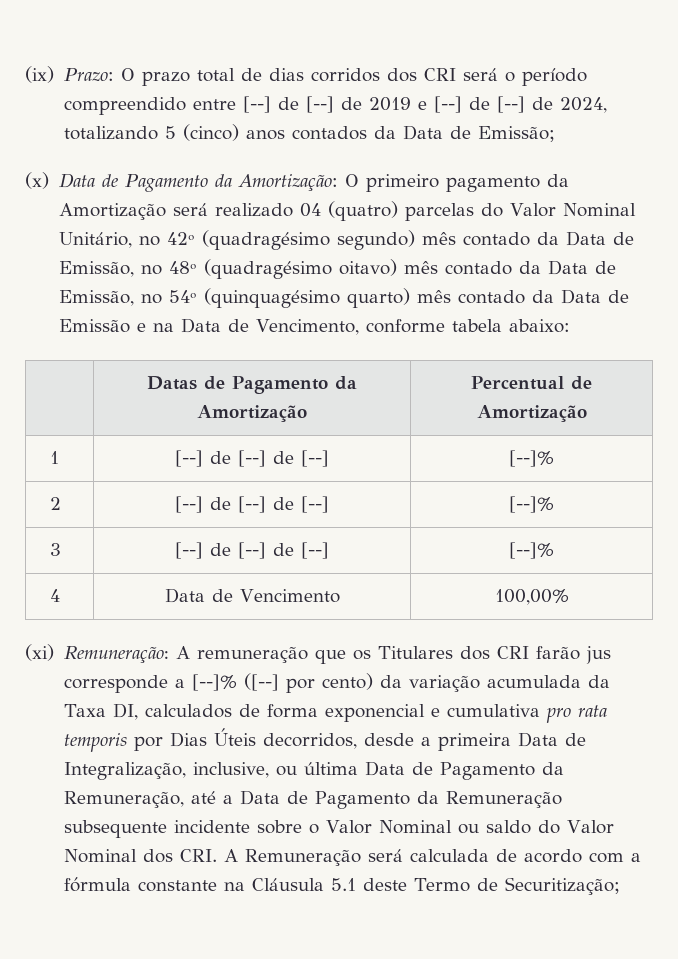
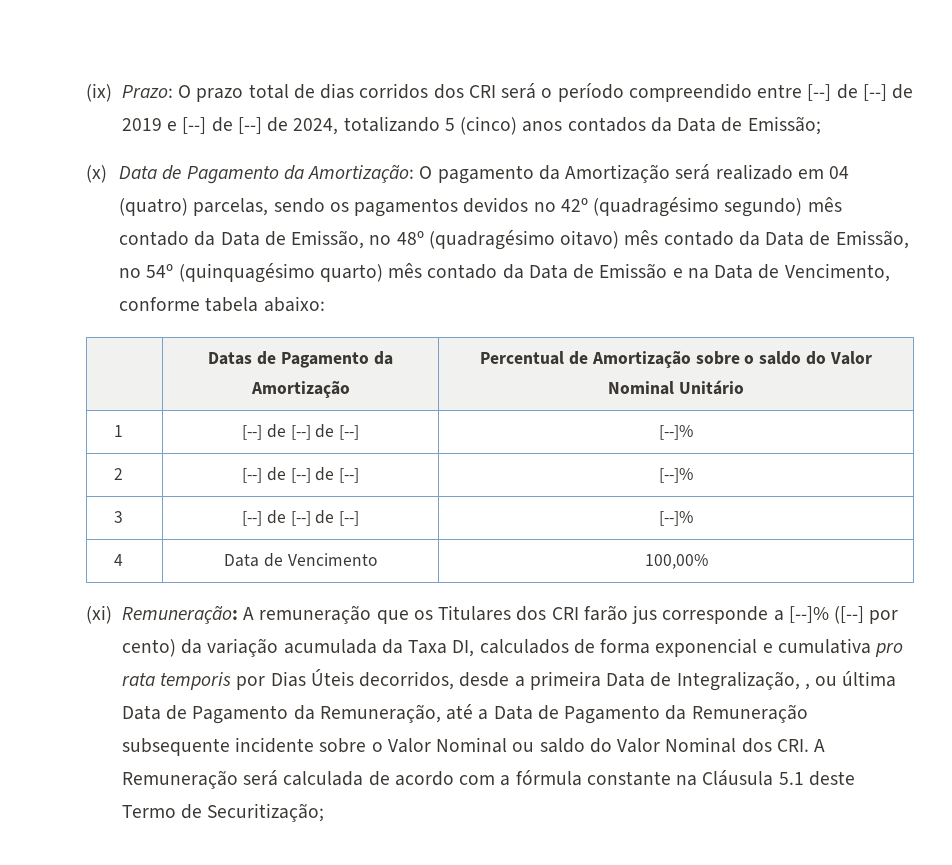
- (x) Data de Pagamento da Amortização: O primeiro pagamento da Amortização será realizado 04 (quatro) parcelas do Valor Nominal Unitário, no 42º (quadragésimo segundo) mês contado da Data de Emissão, no 48º (quadragésimo oitavo) mês contado da Data de Emissão, no 54º (quinquagésimo quarto) mês contado da Data de Emissão e na Data de Vencimento, conforme tabela abaixo:
+ (x) Data de Pagamento da Amortização: O pagamento da Amortização será realizado em 04 (quatro) parcelas, sendo os pagamentos devidos no 42º (quadragésimo segundo) mês contado da Data de Emissão, no 48º (quadragésimo oitavo) mês contado da Data de Emissão, no 54º (quinquagésimo quarto) mês contado da Data de Emissão e na Data de Vencimento, conforme tabela abaixo:
- | Datas de Pagamento da Amortização | Percentual de Amortização
+ | Datas de Pagamento da Amortização | Percentual de Amortização sobre o saldo do Valor Nominal Unitário
- A remuneração que os Titulares dos CRI farão jus corresponde a [--]% ([--] por cento) da variação acumulada da Taxa DI, calculados de forma exponencial e cumulativa pro rata temporis por Dias Úteis decorridos, desde a primeira Data de Integralização, inclusive, ou última Data de Pagamento da Remuneração, até a Data de Pagamento da Remuneração subsequente incidente sobre o Valor Nominal ou saldo do Valor Nominal dos CRI. A Remuneração será calculada de acordo com a fórmula constante na Cláusula 5.1 deste Termo de Securitização;
+ A remuneração que os Titulares dos CRI farão jus corresponde a [--]% ([--] por cento) da variação acumulada da Taxa DI, calculados de forma exponencial e cumulativa pro rata temporis por Dias Úteis decorridos, desde a primeira Data de Integralização, , ou última Data de Pagamento da Remuneração, até a Data de Pagamento da Remuneração subsequente incidente sobre o Valor Nominal ou saldo do Valor Nominal dos CRI. A Remuneração será calculada de acordo com a fórmula constante na Cláusula 5.1 deste Termo de Securitização;

